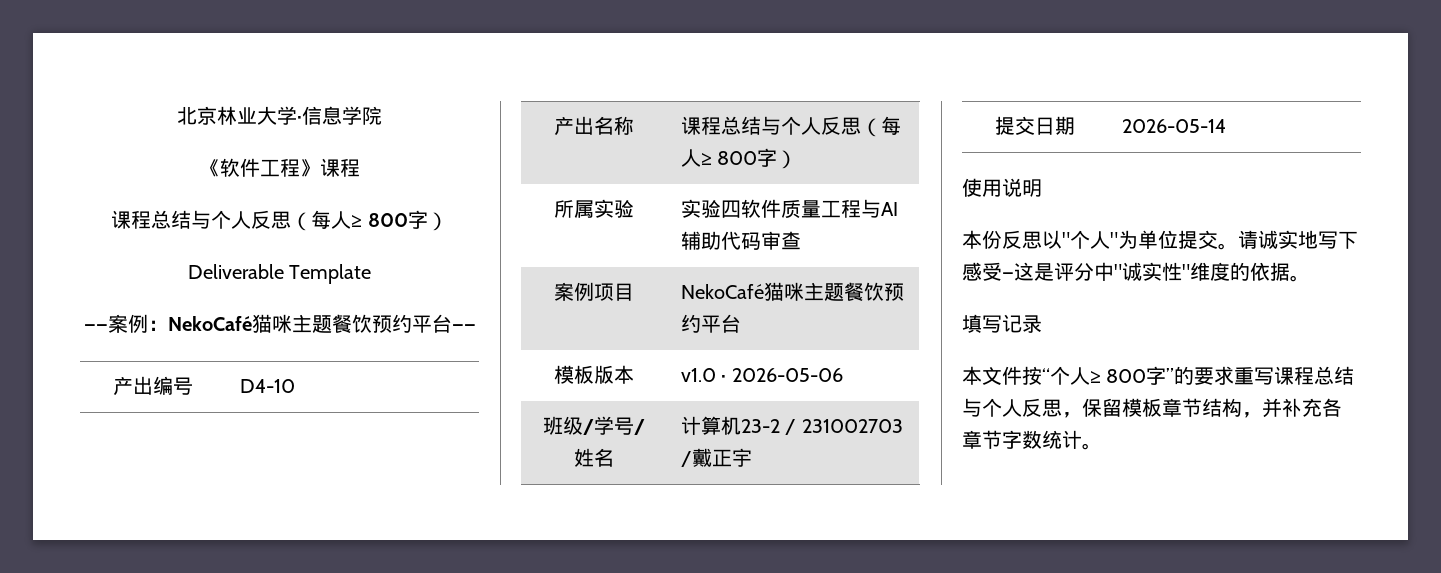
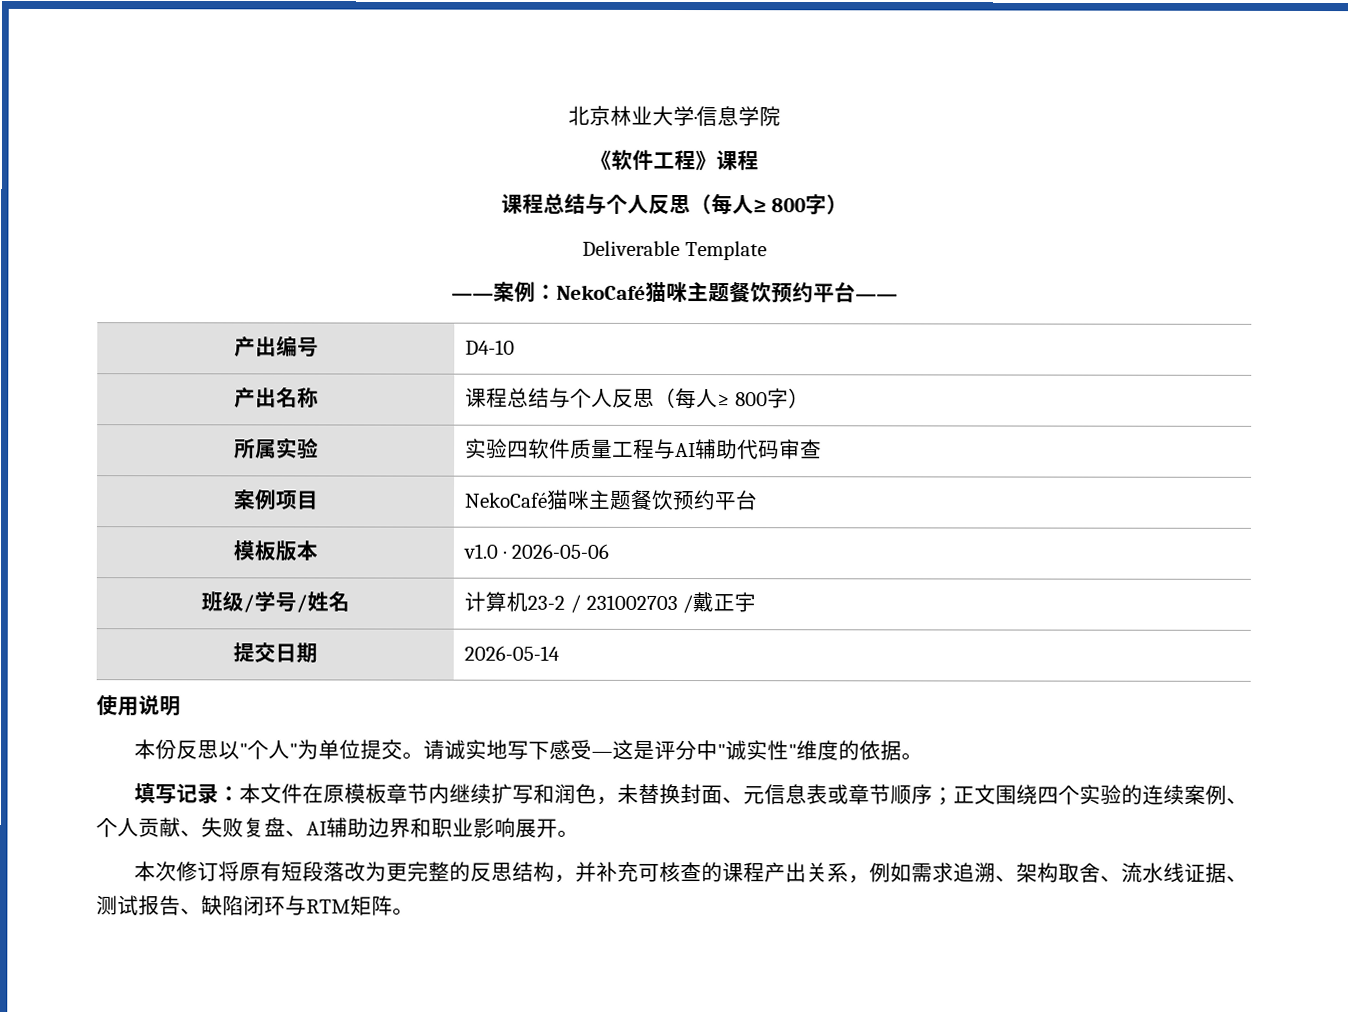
- 填写记录
- 本文件按“个人≥ 800字”的要求重写课程总结与个人反思，保留模板章节结构，并补充各章节字数统计。
+ 填写记录：本文件在原模板章节内继续扩写和润色，未替换封面、元信息表或章节顺序；正文围绕四个实验的连续案例、个人贡献、失败复盘、AI辅助边界和职业影响展开。
+ 本次修订将原有短段落改为更完整的反思结构，并补充可核查的课程产出关系，例如需求追溯、架构取舍、流水线证据、测试报告、缺陷闭环与RTM矩阵。

